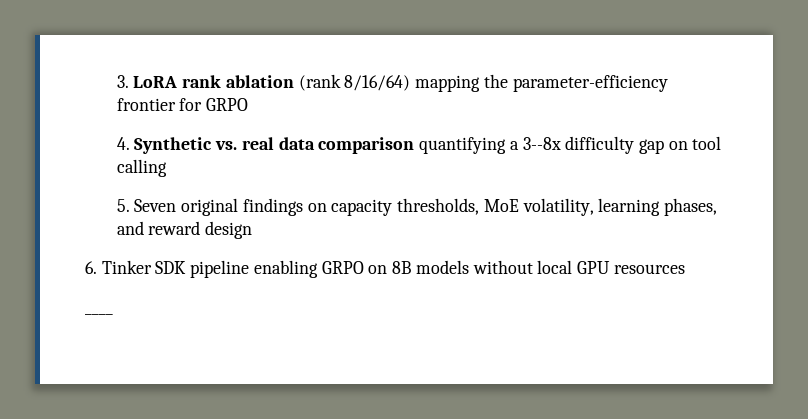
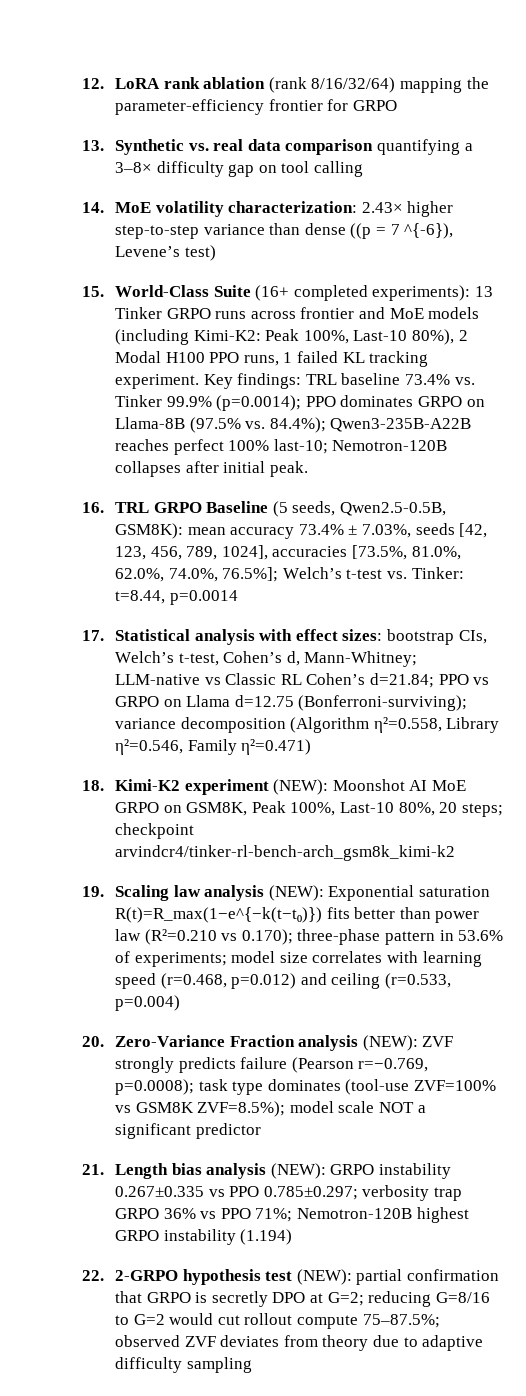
- 3. LoRA rank ablation (rank 8/16/64) mapping the parameter-efficiency frontier for GRPO
+ 12. LoRA rank ablation (rank 8/16/32/64) mapping the parameter-efficiency frontier for GRPO
- 4. Synthetic vs. real data comparison quantifying a 3--8x difficulty gap on tool calling
+ 13. Synthetic vs. real data comparison quantifying a 3–8× difficulty gap on tool calling
- 5. Seven original findings on capacity thresholds, MoE volatility, learning phases, and reward design
- 6. Tinker SDK pipeline enabling GRPO on 8B models without local GPU resources
- ____
+ 14. MoE volatility characterization: 2.43× higher step-to-step variance than dense ((p = 7 ^{-6}), Levene’s test)
+ 15. World-Class Suite (16+ completed experiments): 13 Tinker GRPO runs across frontier and MoE models (including Kimi-K2: Peak 100%, Last-10 80%), 2 Modal H100 PPO runs, 1 failed KL tracking experiment. Key findings: TRL baseline 73.4% vs. Tinker 99.9% (p=0.0014); PPO dominates GRPO on Llama-8B (97.5% vs. 84.4%); Qwen3-235B-A22B reaches perfect 100% last-10; Nemotron-120B collapses after initial peak.
+ 16. TRL GRPO Baseline (5 seeds, Qwen2.5-0.5B, GSM8K): mean accuracy 73.4% ± 7.03%, seeds [42, 123, 456, 789, 1024], accuracies [73.5%, 81.0%, 62.0%, 74.0%, 76.5%]; Welch’s t-test vs. Tinker: t=8.44, p=0.0014
+ 17. Statistical analysis with effect sizes: bootstrap CIs, Welch’s t-test, Cohen’s d, Mann-Whitney; LLM-native vs Classic RL Cohen’s d=21.84; PPO vs GRPO on Llama d=12.75 (Bonferroni-surviving); variance decomposition (Algorithm η²=0.558, Library η²=0.546, Family η²=0.471)
+ 18. Kimi-K2 experiment (NEW): Moonshot AI MoE GRPO on GSM8K, Peak 100%, Last-10 80%, 20 steps; checkpoint arvindcr4/tinker-rl-bench-arch_gsm8k_kimi-k2
+ 19. Scaling law analysis (NEW): Exponential saturation R(t)=R_max(1−e^{−k(t−t₀)}) fits better than power law (R²=0.210 vs 0.170); three-phase pattern in 53.6% of experiments; model size correlates with learning speed (r=0.468, p=0.012) and ceiling (r=0.533, p=0.004)
+ 20. Zero-Variance Fraction analysis (NEW): ZVF strongly predicts failure (Pearson r=−0.769, p=0.0008); task type dominates (tool-use ZVF=100% vs GSM8K ZVF=8.5%); model scale NOT a significant predictor
+ 21. Length bias analysis (NEW): GRPO instability 0.267±0.335 vs PPO 0.785±0.297; verbosity trap GRPO 36% vs PPO 71%; Nemotron-120B highest GRPO instability (1.194)
+ 22. 2-GRPO hypothesis test (NEW): partial confirmation that GRPO is secretly DPO at G=2; reducing G=8/16 to G=2 would cut rollout compute 75–87.5%; observed ZVF deviates from theory due to adaptive difficulty sampling

